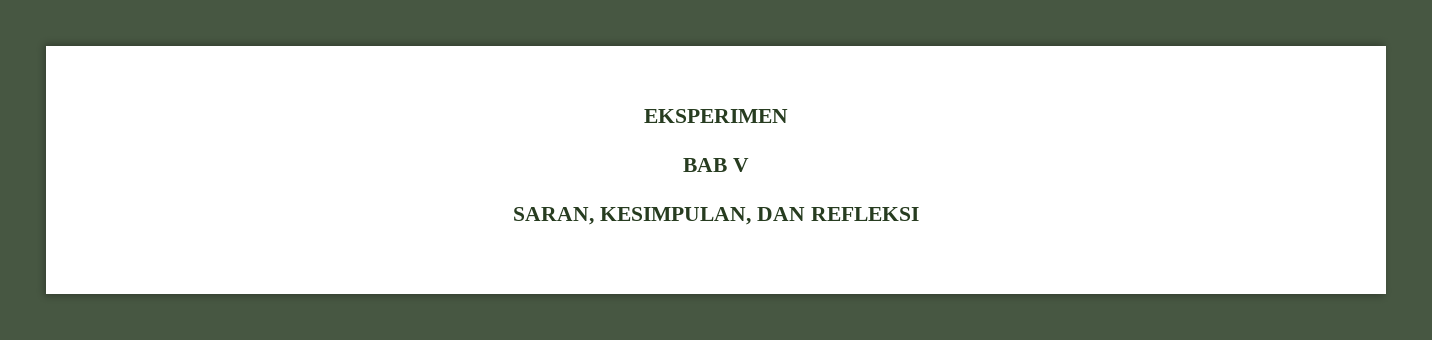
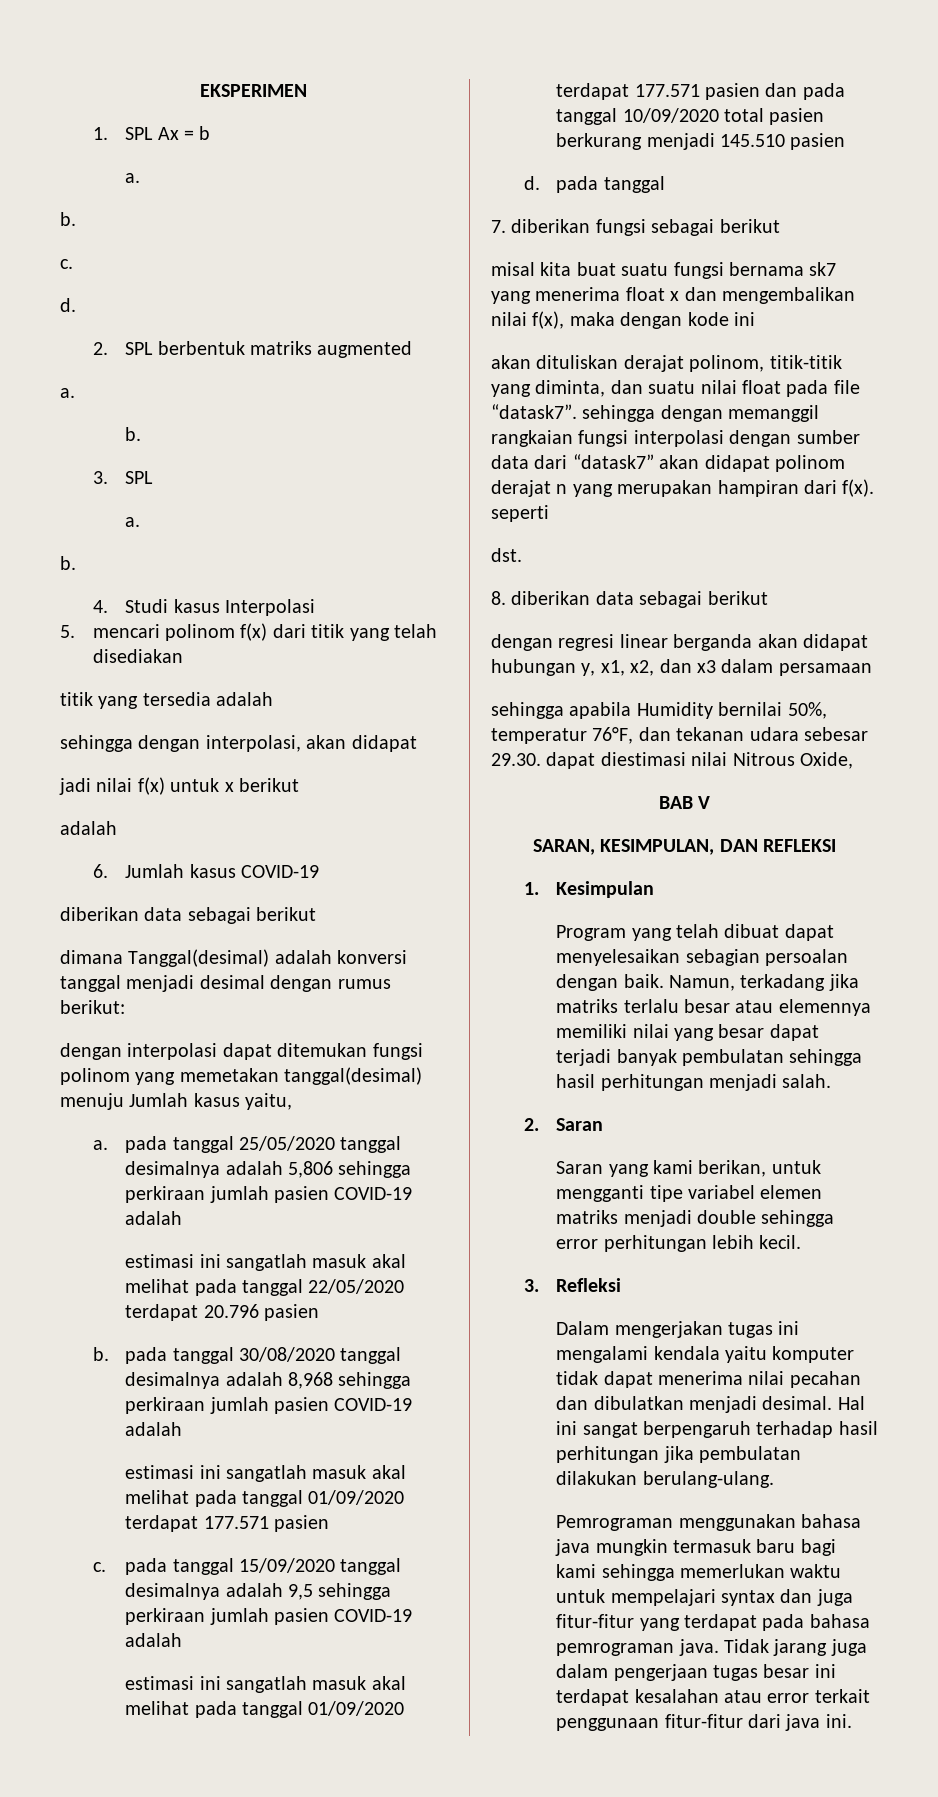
+ 1. SPL Ax = b
+ a.
+ b.
+ c.
+ d.
+ 2. SPL berbentuk matriks augmented
+ a.
+ b.
+ 3. SPL
+ a.
+ b.
+ 4. Studi kasus Interpolasi
+ 5. mencari polinom f(x) dari titik yang telah disediakan
+ titik yang tersedia adalah
+ sehingga dengan interpolasi, akan didapat
+ jadi nilai f(x) untuk x berikut
+ adalah
+ 6. Jumlah kasus COVID-19
+ diberikan data sebagai berikut
+ dimana Tanggal(desimal) adalah konversi tanggal menjadi desimal dengan rumus berikut:
+ dengan interpolasi dapat ditemukan fungsi polinom yang memetakan tanggal(desimal) menuju Jumlah kasus yaitu,
+ a. pada tanggal 25/05/2020 tanggal desimalnya adalah 5,806 sehingga perkiraan jumlah pasien COVID-19 adalah
+ estimasi ini sangatlah masuk akal melihat pada tanggal 22/05/2020 terdapat 20.796 pasien
+ b. pada tanggal 30/08/2020 tanggal desimalnya adalah 8,968 sehingga perkiraan jumlah pasien COVID-19 adalah
+ estimasi ini sangatlah masuk akal melihat pada tanggal 01/09/2020 terdapat 177.571 pasien
+ c. pada tanggal 15/09/2020 tanggal desimalnya adalah 9,5 sehingga perkiraan jumlah pasien COVID-19 adalah
+ estimasi ini sangatlah masuk akal melihat pada tanggal 01/09/2020 terdapat 177.571 pasien dan pada tanggal 10/09/2020 total pasien berkurang menjadi 145.510 pasien
+ d. pada tanggal
+ 7. diberikan fungsi sebagai berikut
+ misal kita buat suatu fungsi bernama sk7 yang menerima float x dan mengembalikan nilai f(x), maka dengan kode ini
+ akan dituliskan derajat polinom, titik-titik yang diminta, dan suatu nilai float pada file “datask7”. sehingga dengan memanggil rangkaian fungsi interpolasi dengan sumber data dari “datask7” akan didapat polinom derajat n yang merupakan hampiran dari f(x). seperti
+ dst.
+ 8. diberikan data sebagai berikut
+ dengan regresi linear berganda akan didapat hubungan y, x1, x2, dan x3 dalam persamaan
+ sehingga apabila Humidity bernilai 50%, temperatur 76°F, dan tekanan udara sebesar 29.30. dapat diestimasi nilai Nitrous Oxide,
+ 1. Kesimpulan
+ Program yang telah dibuat dapat menyelesaikan sebagian persoalan dengan baik. Namun, terkadang jika matriks terlalu besar atau elemennya memiliki nilai yang besar dapat terjadi banyak pembulatan sehingga hasil perhitungan menjadi salah.
+ 2. Saran
+ Saran yang kami berikan, untuk mengganti tipe variabel elemen matriks menjadi double sehingga error perhitungan lebih kecil.
+ 3. Refleksi
+ Dalam mengerjakan tugas ini mengalami kendala yaitu komputer tidak dapat menerima nilai pecahan dan dibulatkan menjadi desimal. Hal ini sangat berpengaruh terhadap hasil perhitungan jika pembulatan dilakukan berulang-ulang.
+ Pemrograman menggunakan bahasa java mungkin termasuk baru bagi kami sehingga memerlukan waktu untuk mempelajari syntax dan juga fitur-fitur yang terdapat pada bahasa pemrograman java. Tidak jarang juga dalam pengerjaan tugas besar ini terdapat kesalahan atau error terkait penggunaan fitur-fitur dari java ini.

